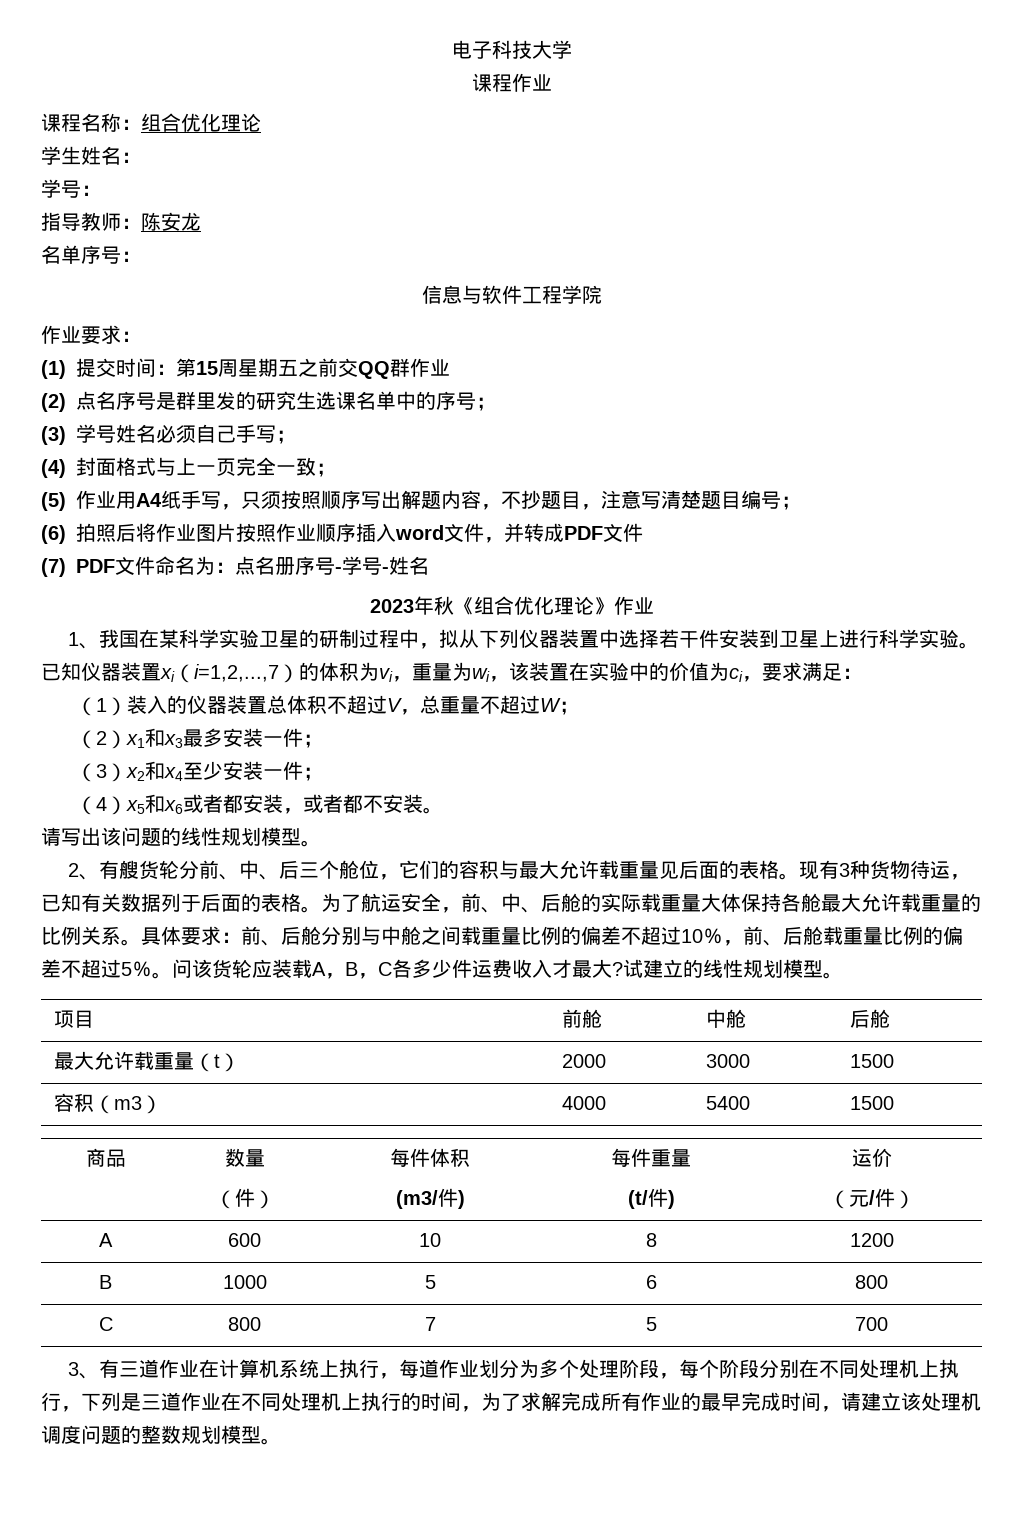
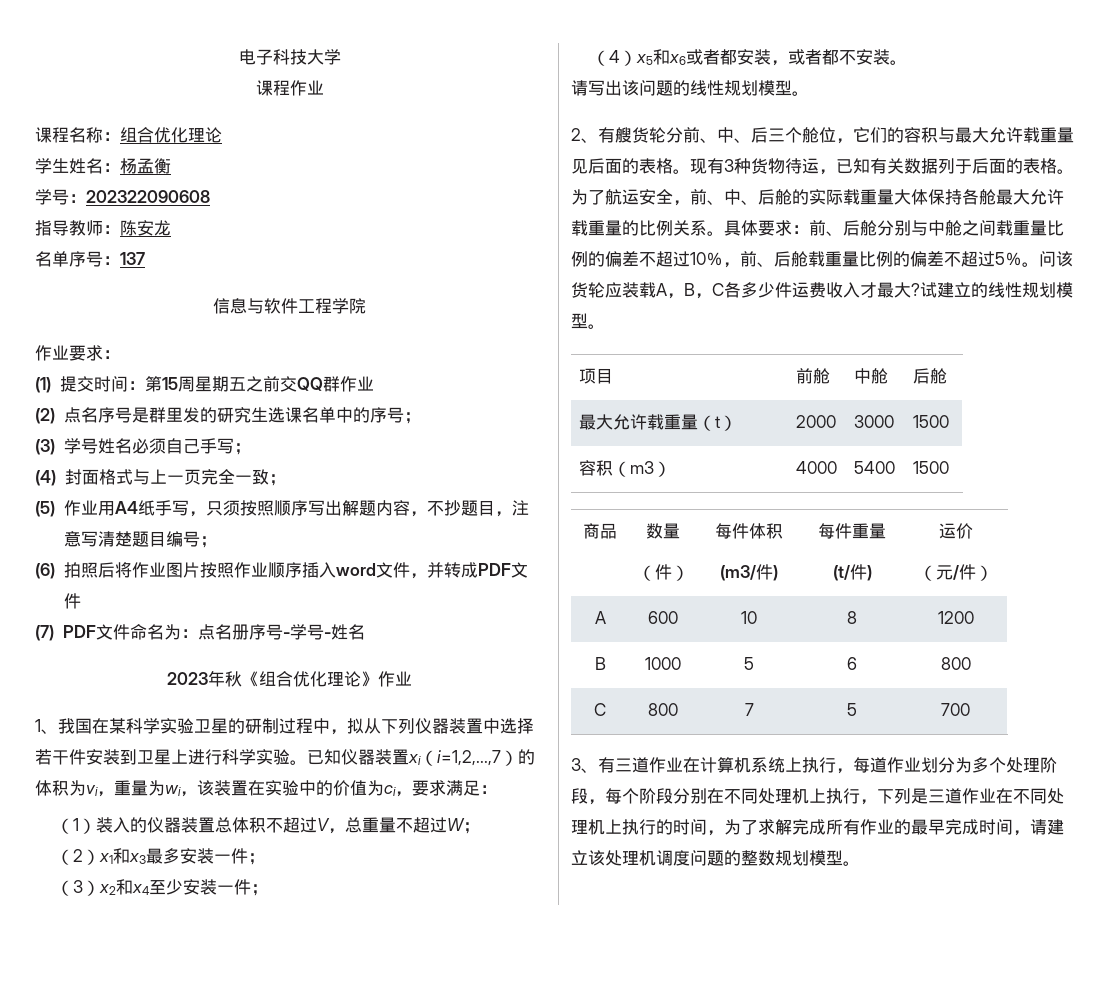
- 学生姓名：
+ 学生姓名：杨孟衡
- 学号：
+ 学号：202322090608
- 名单序号：
+ 名单序号：137

